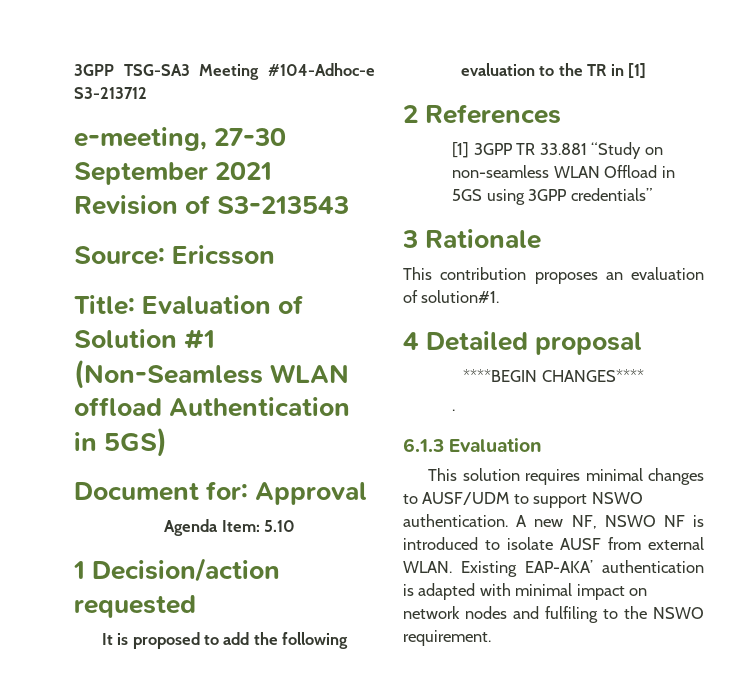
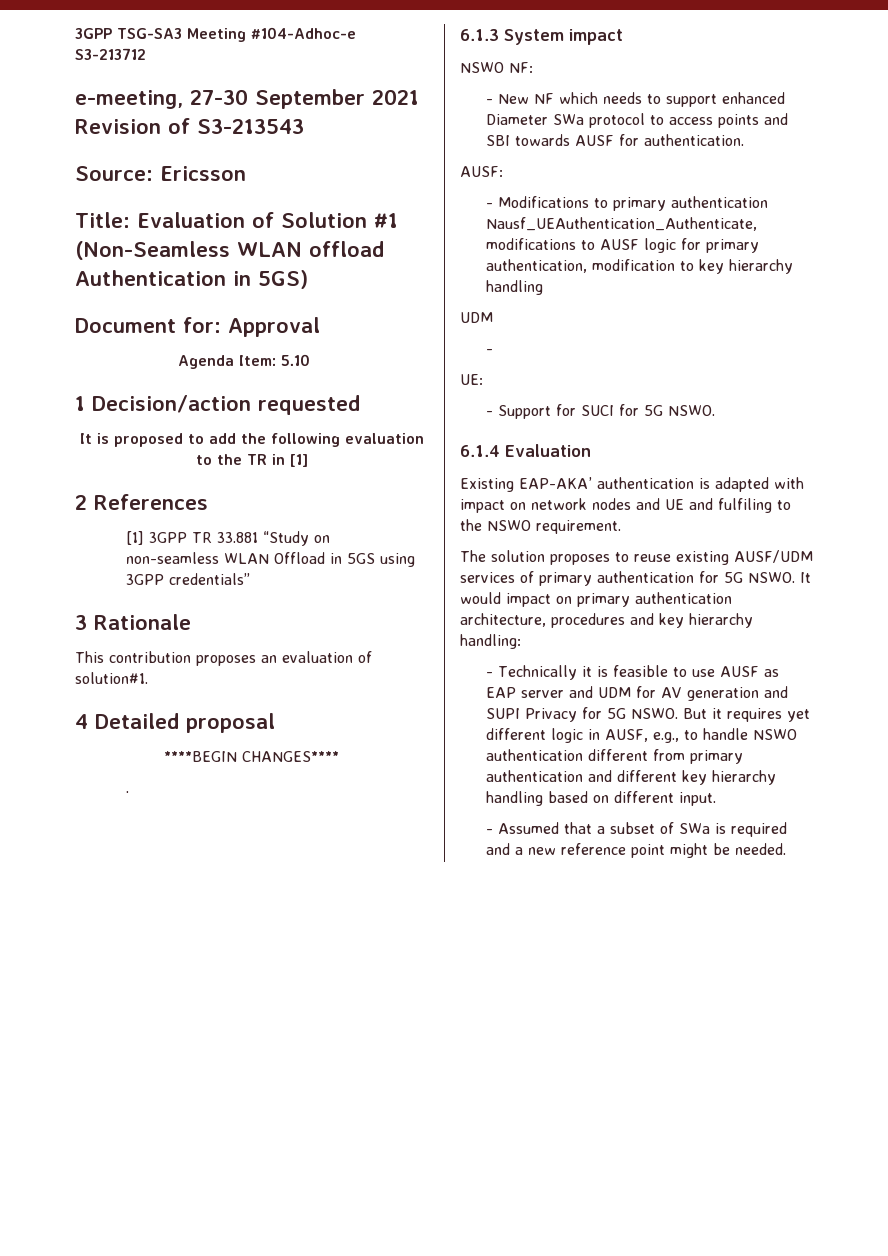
- 6.1.3 Evaluation
- This solution requires minimal changes to AUSF/UDM to support NSWO authentication. A new NF, NSWO NF is introduced to isolate AUSF from external WLAN. Existing EAP-AKA’ authentication is adapted with minimal impact on network nodes and fulfiling to the NSWO requirement.
+ 6.1.3 System impact
+ NSWO NF:
+ - New NF which needs to support enhanced Diameter SWa protocol to access points and SBI towards AUSF for authentication.
+ AUSF:
+ - Modifications to primary authentication Nausf_UEAuthentication_Authenticate, modifications to AUSF logic for primary authentication, modification to key hierarchy handling
+ UDM
+ -
+ UE:
+ - Support for SUCI for 5G NSWO.
+ 6.1.4 Evaluation
+ Existing EAP-AKA’ authentication is adapted with impact on network nodes and UE and fulfiling to the NSWO requirement.
+ The solution proposes to reuse existing AUSF/UDM services of primary authentication for 5G NSWO. It would impact on primary authentication architecture, procedures and key hierarchy handling:
+ - Technically it is feasible to use AUSF as EAP server and UDM for AV generation and SUPI Privacy for 5G NSWO. But it requires yet different logic in AUSF, e.g., to handle NSWO authentication different from primary authentication and different key hierarchy handling based on different input.
+ - Assumed that a subset of SWa is required and a new reference point might be needed.

